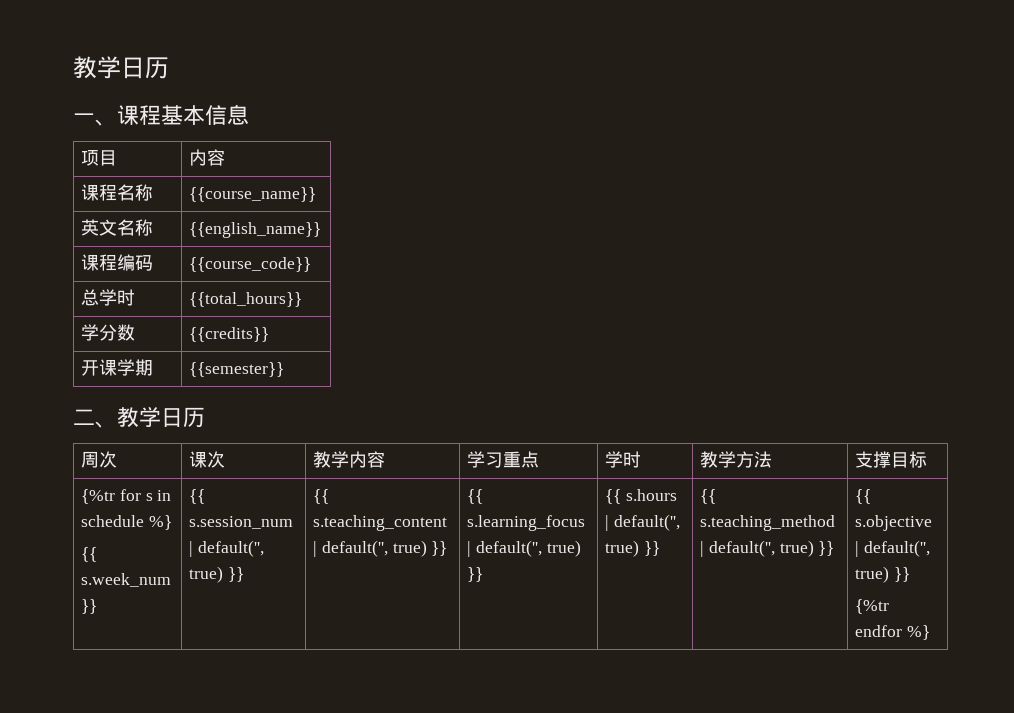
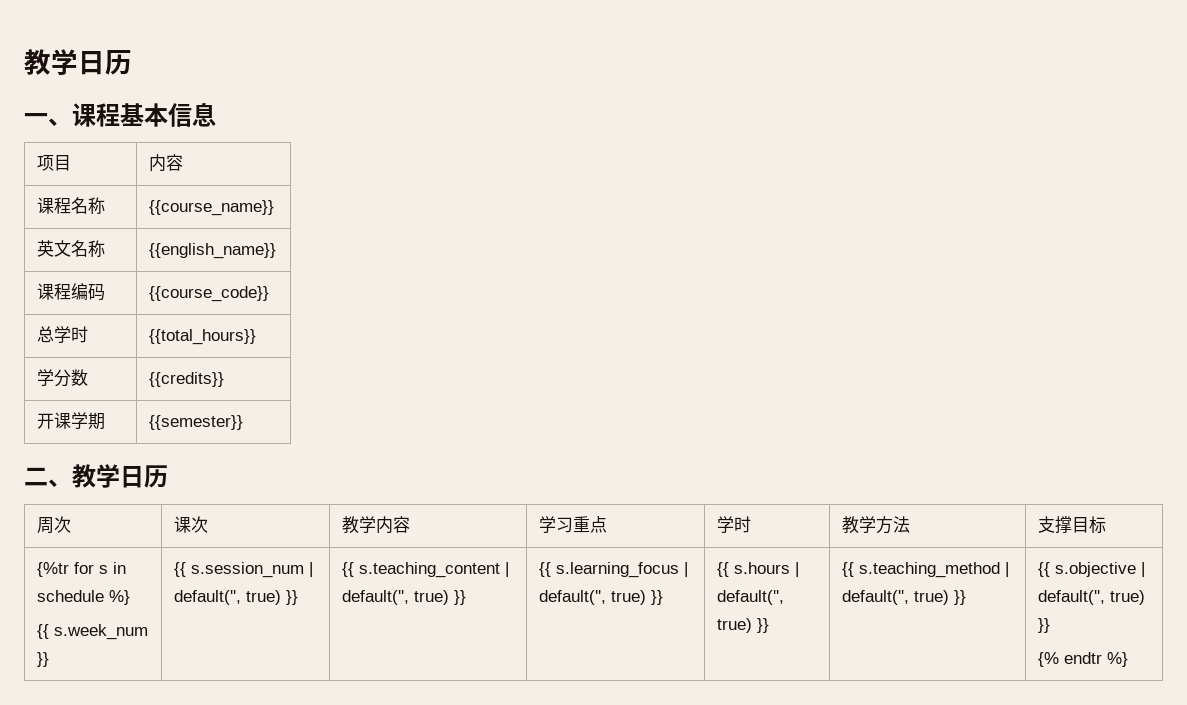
- {%tr endfor %}
+ {% endtr %}

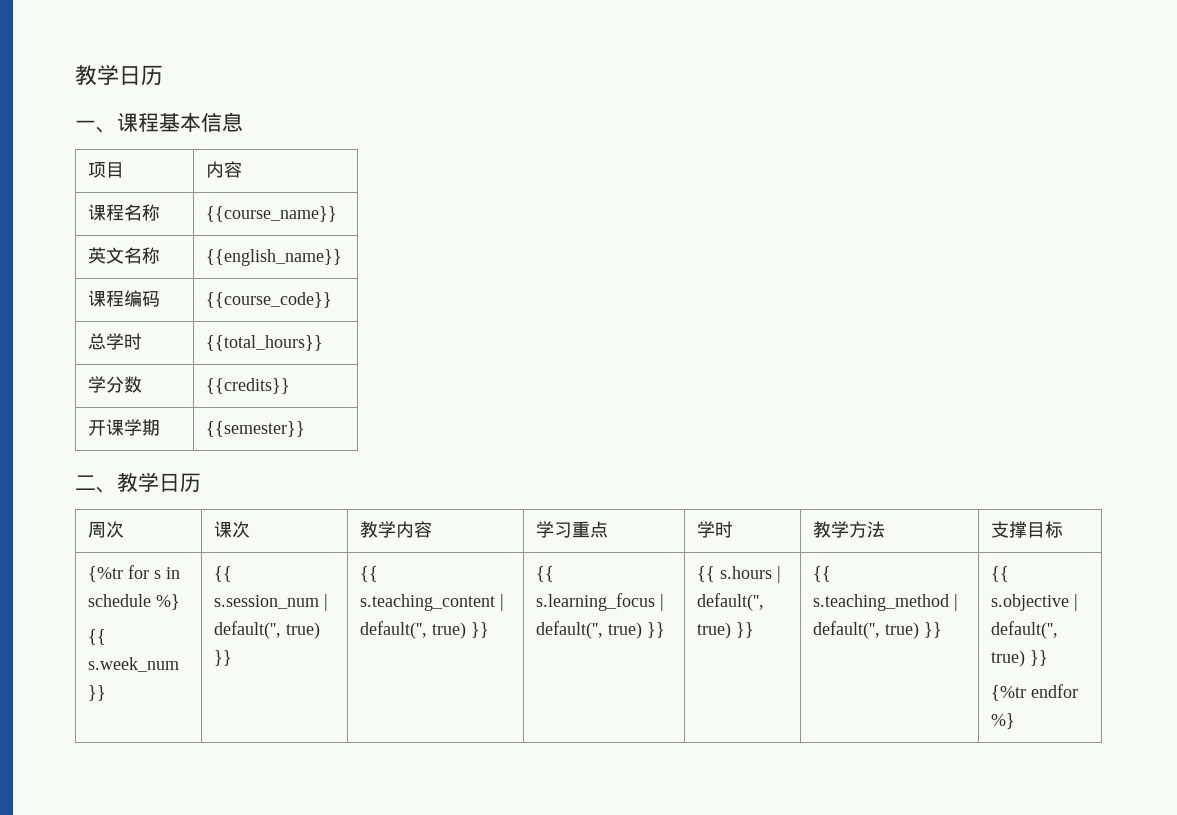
- {% endtr %}
+ {%tr endfor %}

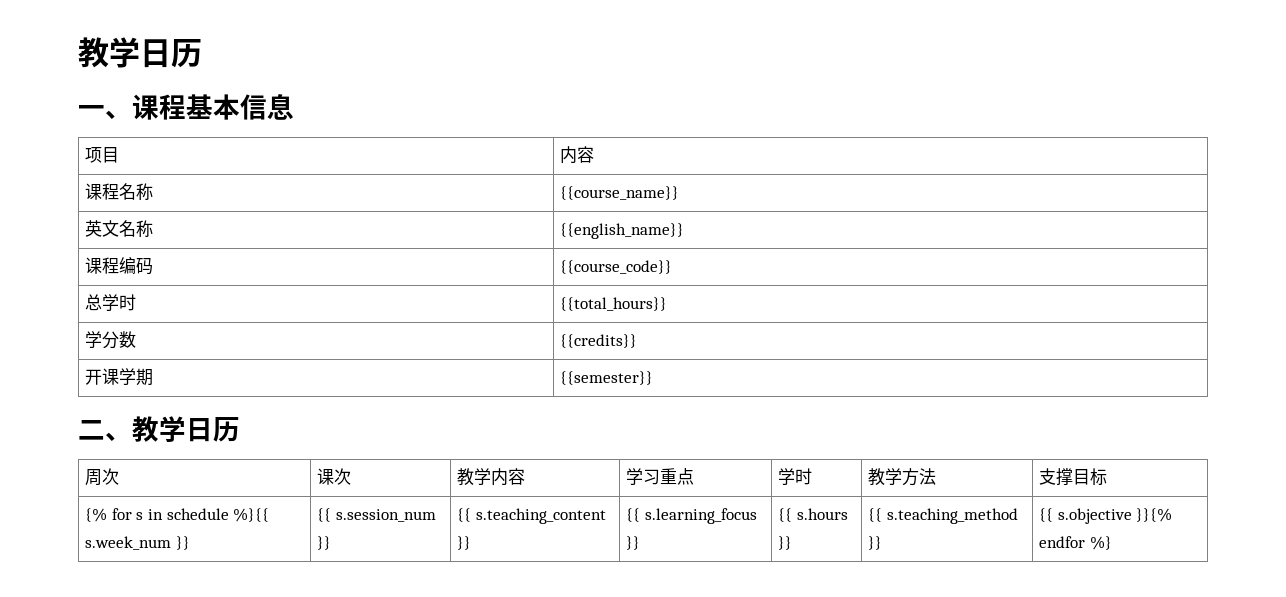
- {%tr for s in schedule %}
- {{ s.week_num }}
+ {% for s in schedule %}{{ s.week_num }}
- {{ s.session_num | default('', true) }}
+ {{ s.session_num }}
- {{ s.teaching_content | default('', true) }}
+ {{ s.teaching_content }}
- {{ s.learning_focus | default('', true) }}
+ {{ s.learning_focus }}
- {{ s.hours | default('', true) }}
+ {{ s.hours }}
- {{ s.teaching_method | default('', true) }}
+ {{ s.teaching_method }}
- {{ s.objective | default('', true) }}
- {%tr endfor %}
+ {{ s.objective }}{% endfor %}

